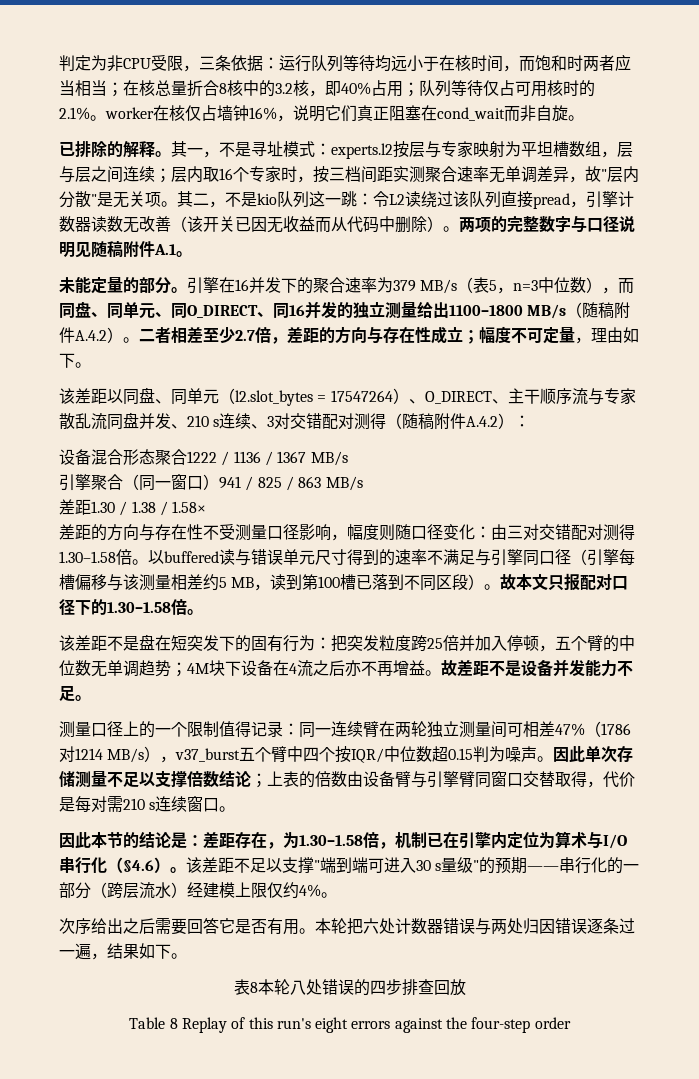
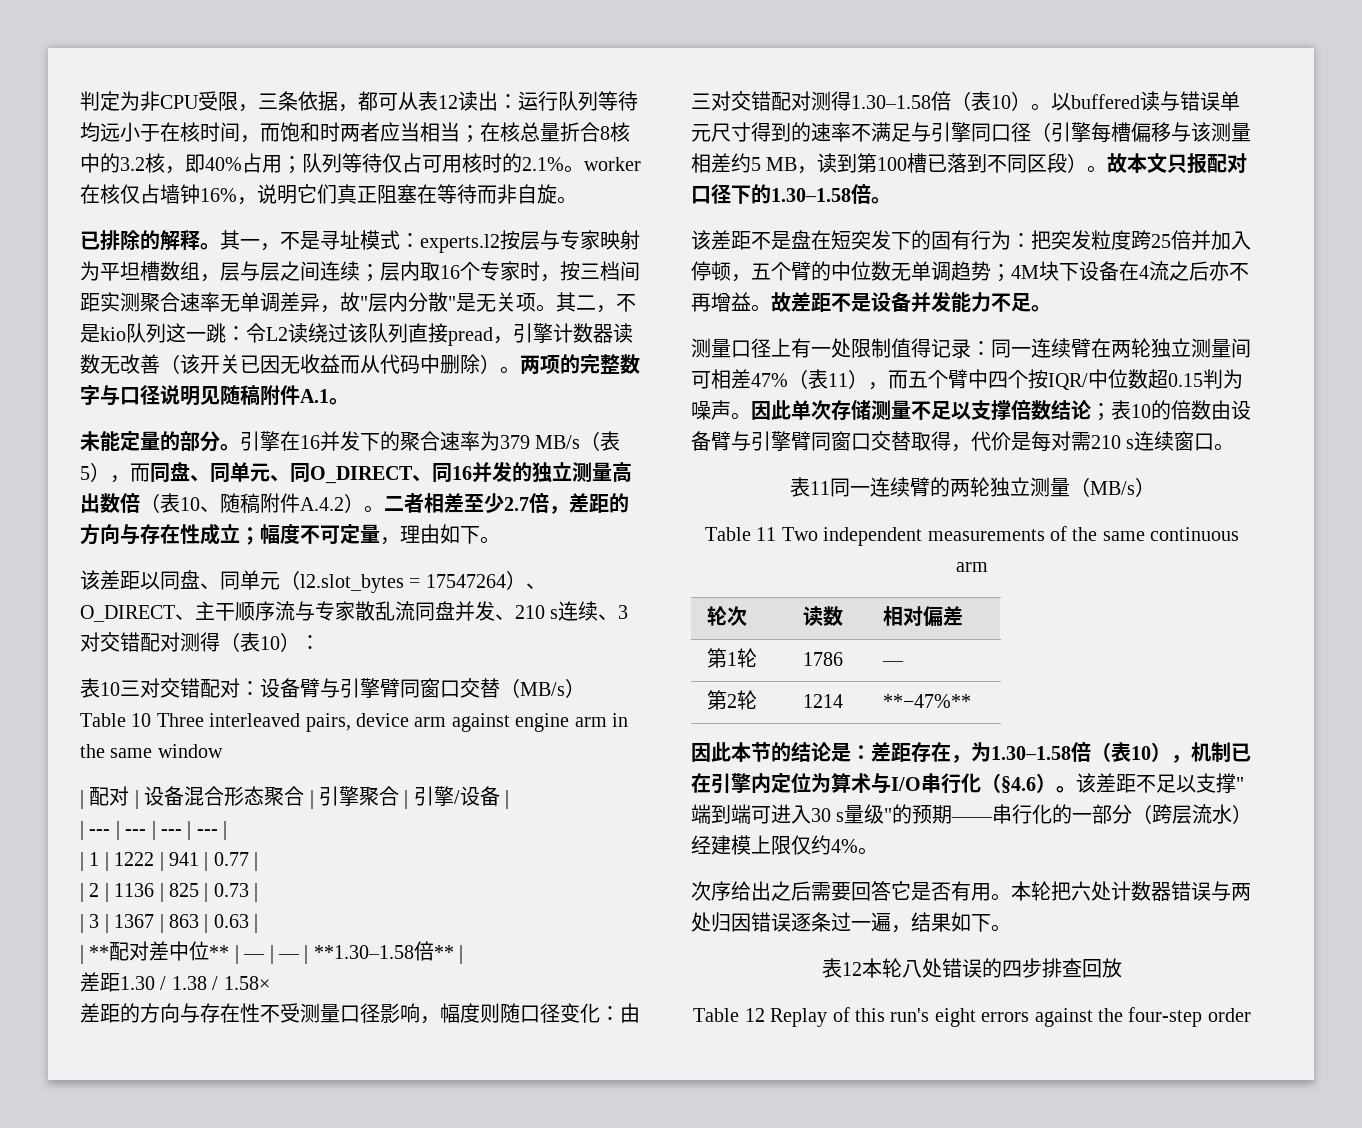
- 判定为非CPU受限，三条依据：运行队列等待均远小于在核时间，而饱和时两者应当相当；在核总量折合8核中的3.2核，即40%占用；队列等待仅占可用核时的2.1%。worker在核仅占墙钟16%，说明它们真正阻塞在cond_wait而非自旋。
+ 判定为非CPU受限，三条依据，都可从表12读出：运行队列等待均远小于在核时间，而饱和时两者应当相当；在核总量折合8核中的3.2核，即40%占用；队列等待仅占可用核时的2.1%。worker在核仅占墙钟16%，说明它们真正阻塞在等待而非自旋。
- 引擎在16并发下的聚合速率为379 MB/s（表5，n=3中位数），而同盘、同单元、同O_DIRECT、同16并发的独立测量给出1100–1800 MB/s（随稿附件A.4.2）。
+ 引擎在16并发下的聚合速率为379 MB/s（表5），而同盘、同单元、同O_DIRECT、同16并发的独立测量高出数倍（表10、随稿附件A.4.2）。
- 该差距以同盘、同单元（l2.slot_bytes = 17547264）、O_DIRECT、主干顺序流与专家散乱流同盘并发、210 s连续、3对交错配对测得（随稿附件A.4.2）：
- 设备混合形态聚合1222 / 1136 / 1367 MB/s
- 引擎聚合（同一窗口）941 / 825 / 863 MB/s
+ 该差距以同盘、同单元（l2.slot_bytes = 17547264）、O_DIRECT、主干顺序流与专家散乱流同盘并发、210 s连续、3对交错配对测得（表10）：
+ 表10三对交错配对：设备臂与引擎臂同窗口交替（MB/s）
+ Table 10 Three interleaved pairs, device arm against engine arm in the same window
+ | 配对 | 设备混合形态聚合 | 引擎聚合 | 引擎/设备 |
+ | --- | --- | --- | --- |
+ | 1 | 1222 | 941 | 0.77 |
+ | 2 | 1136 | 825 | 0.73 |
+ | 3 | 1367 | 863 | 0.63 |
+ | **配对差中位** | — | — | **1.30–1.58倍** |
- 差距的方向与存在性不受测量口径影响，幅度则随口径变化：由三对交错配对测得1.30–1.58倍。
+ 差距的方向与存在性不受测量口径影响，幅度则随口径变化：由三对交错配对测得1.30–1.58倍（表10）。
- 测量口径上的一个限制值得记录：同一连续臂在两轮独立测量间可相差47%（1786对1214 MB/s），v37_burst五个臂中四个按IQR/中位数超0.15判为噪声。
+ 测量口径上有一处限制值得记录：同一连续臂在两轮独立测量间可相差47%（表11），而五个臂中四个按IQR/中位数超0.15判为噪声。
- 因此单次存储测量不足以支撑倍数结论；上表的倍数由设备臂与引擎臂同窗口交替取得，代价是每对需210 s连续窗口。
+ 因此单次存储测量不足以支撑倍数结论；表10的倍数由设备臂与引擎臂同窗口交替取得，代价是每对需210 s连续窗口。
+ 表11同一连续臂的两轮独立测量（MB/s）
+ Table 11 Two independent measurements of the same continuous arm
+ 轮次 | 读数 | 相对偏差
+ 第1轮 | 1786 | —
+ 第2轮 | 1214 | **−47%**
- 因此本节的结论是：差距存在，为1.30–1.58倍，机制已在引擎内定位为算术与I/O串行化（§4.6）。
+ 因此本节的结论是：差距存在，为1.30–1.58倍（表10），机制已在引擎内定位为算术与I/O串行化（§4.6）。
- 表8本轮八处错误的四步排查回放
+ 表12本轮八处错误的四步排查回放
- Table 8 Replay of this run's eight errors against the four-step order
+ Table 12 Replay of this run's eight errors against the four-step order

